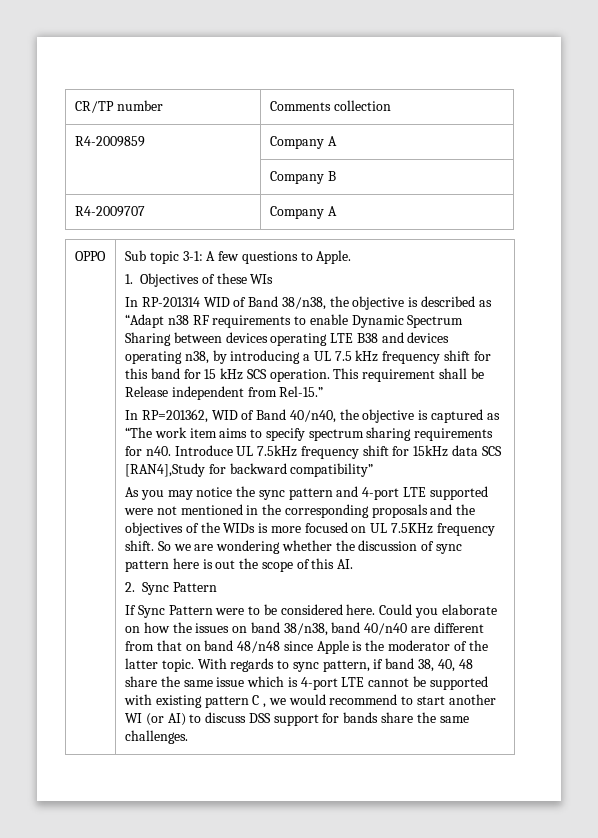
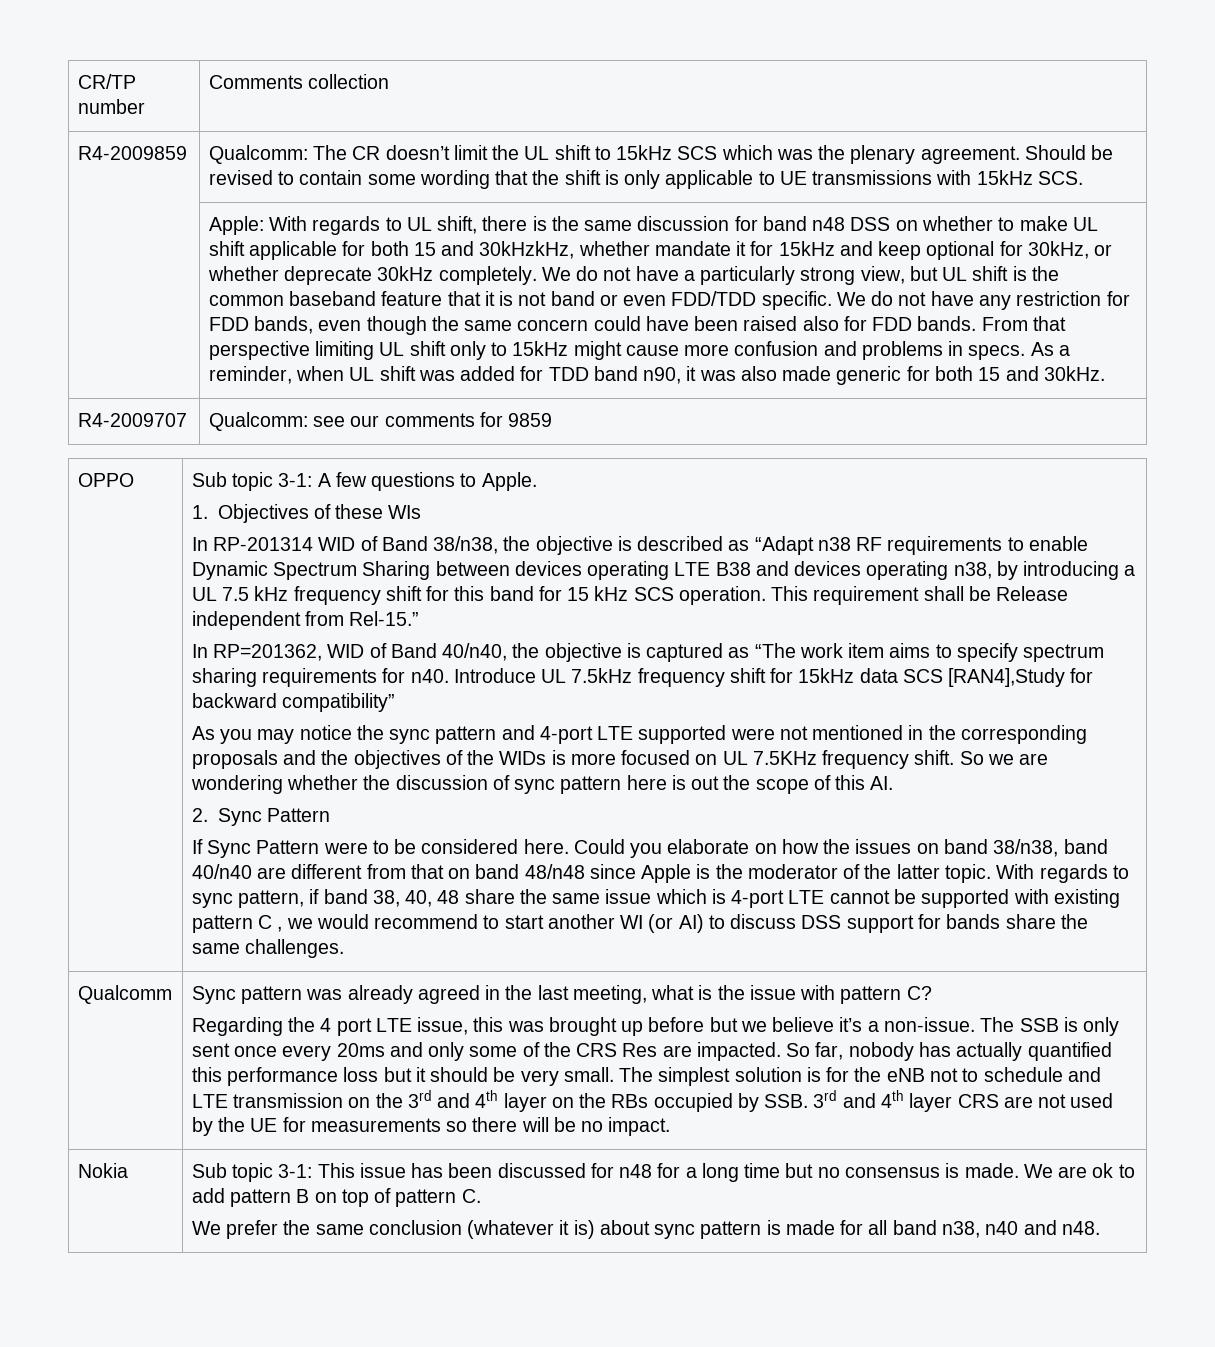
- R4-2009859 | Company A
- | Company B
- R4-2009707 | Company A
+ R4-2009859 | Qualcomm: The CR doesn’t limit the UL shift to 15kHz SCS which was the plenary agreement. Should be revised to contain some wording that the shift is only applicable to UE transmissions with 15kHz SCS.
+ | Apple: With regards to UL shift, there is the same discussion for band n48 DSS on whether to make UL shift applicable for both 15 and 30kHzkHz, whether mandate it for 15kHz and keep optional for 30kHz, or whether deprecate 30kHz completely. We do not have a particularly strong view, but UL shift is the common baseband feature that it is not band or even FDD/TDD specific. We do not have any restriction for FDD bands, even though the same concern could have been raised also for FDD bands. From that perspective limiting UL shift only to 15kHz might cause more confusion and problems in specs. As a reminder, when UL shift was added for TDD band n90, it was also made generic for both 15 and 30kHz.
+ R4-2009707 | Qualcomm: see our comments for 9859
+ Qualcomm | Sync pattern was already agreed in the last meeting, what is the issue with pattern C?
+ Regarding the 4 port LTE issue, this was brought up before but we believe it’s a non-issue. The SSB is only sent once every 20ms and only some of the CRS Res are impacted. So far, nobody has actually quantified this performance loss but it should be very small. The simplest solution is for the eNB not to schedule and LTE transmission on the 3rd and 4th layer on the RBs occupied by SSB. 3rd and 4th layer CRS are not used by the UE for measurements so there will be no impact.
+ Nokia | Sub topic 3-1: This issue has been discussed for n48 for a long time but no consensus is made. We are ok to add pattern B on top of pattern C.
+ We prefer the same conclusion (whatever it is) about sync pattern is made for all band n38, n40 and n48.

